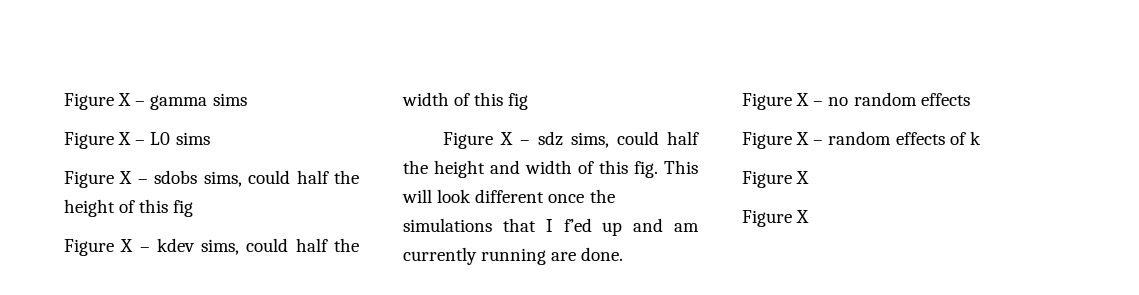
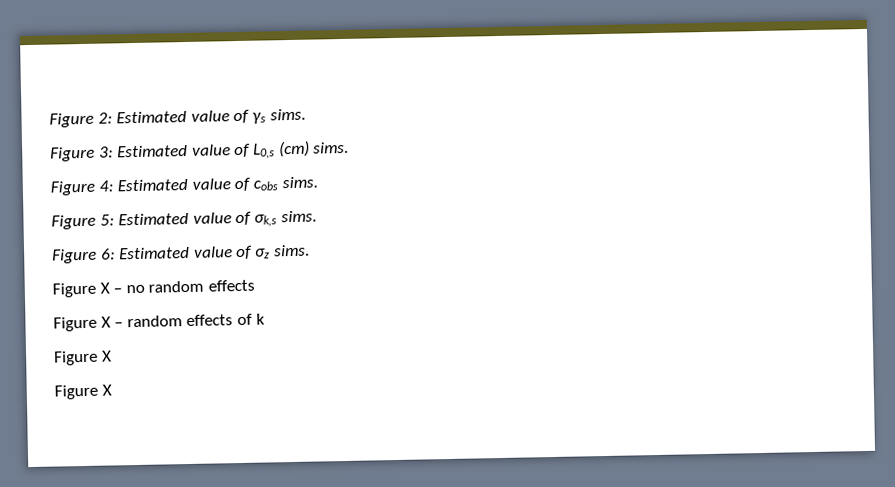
- Figure X – gamma sims
- Figure X – L0 sims
- Figure X – sdobs sims, could half the height of this fig
- Figure X – kdev sims, could half the width of this fig
- Figure X – sdz sims, could half the height and width of this fig. This will look different once the simulations that I f’ed up and am currently running are done.
+ Figure 2: Estimated value of γs sims.
+ Figure 3: Estimated value of L0,s (cm) sims.
+ Figure 4: Estimated value of cobs sims.
+ Figure 5: Estimated value of σk,s sims.
+ Figure 6: Estimated value of σz sims.

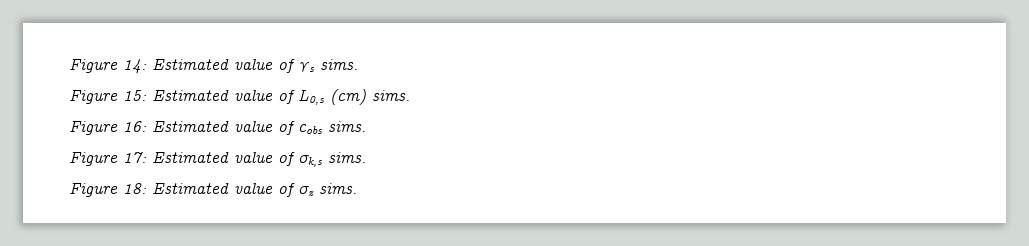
- Figure 2: Estimated value of γs sims.
+ Figure 14: Estimated value of γs sims.
- Figure 3: Estimated value of L0,s (cm) sims.
+ Figure 15: Estimated value of L0,s (cm) sims.
- Figure 4: Estimated value of cobs sims.
+ Figure 16: Estimated value of cobs sims.
- Figure 5: Estimated value of σk,s sims.
+ Figure 17: Estimated value of σk,s sims.
- Figure 6: Estimated value of σz sims.
+ Figure 18: Estimated value of σz sims.
- Figure X – no random effects
- Figure X – random effects of k
- Figure X
- Figure X

